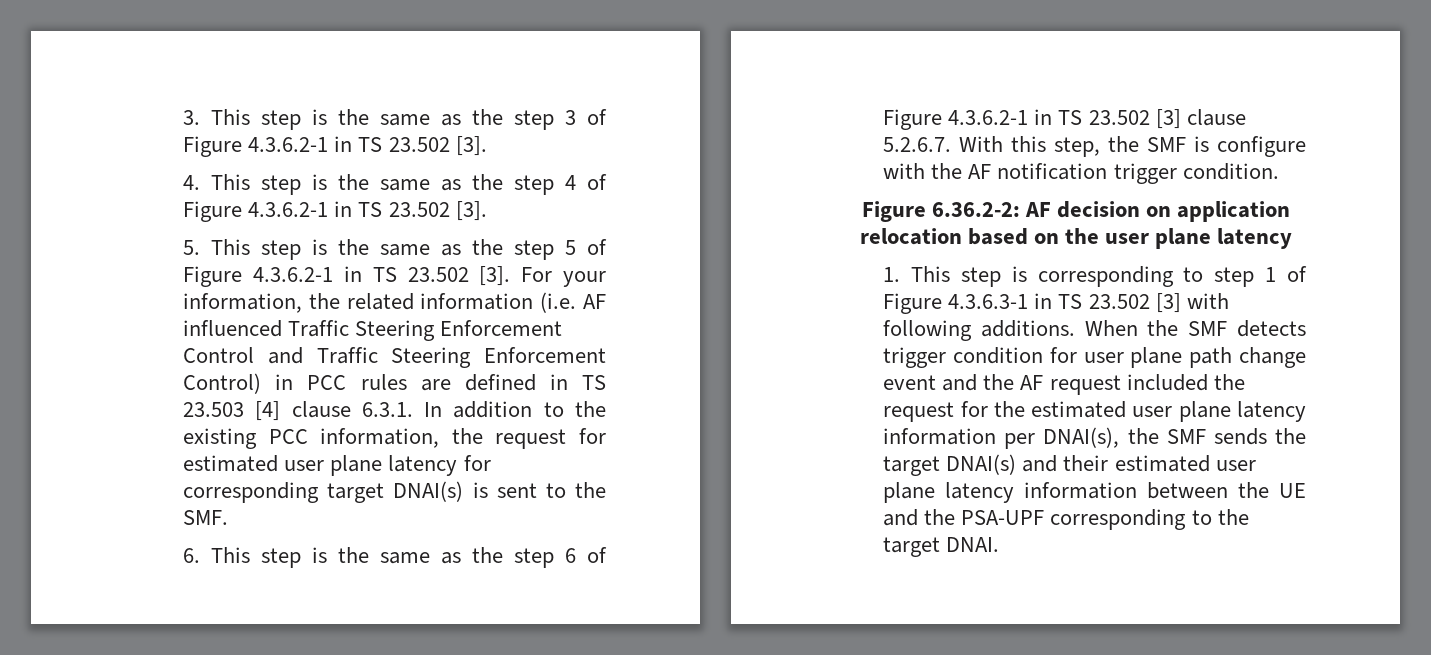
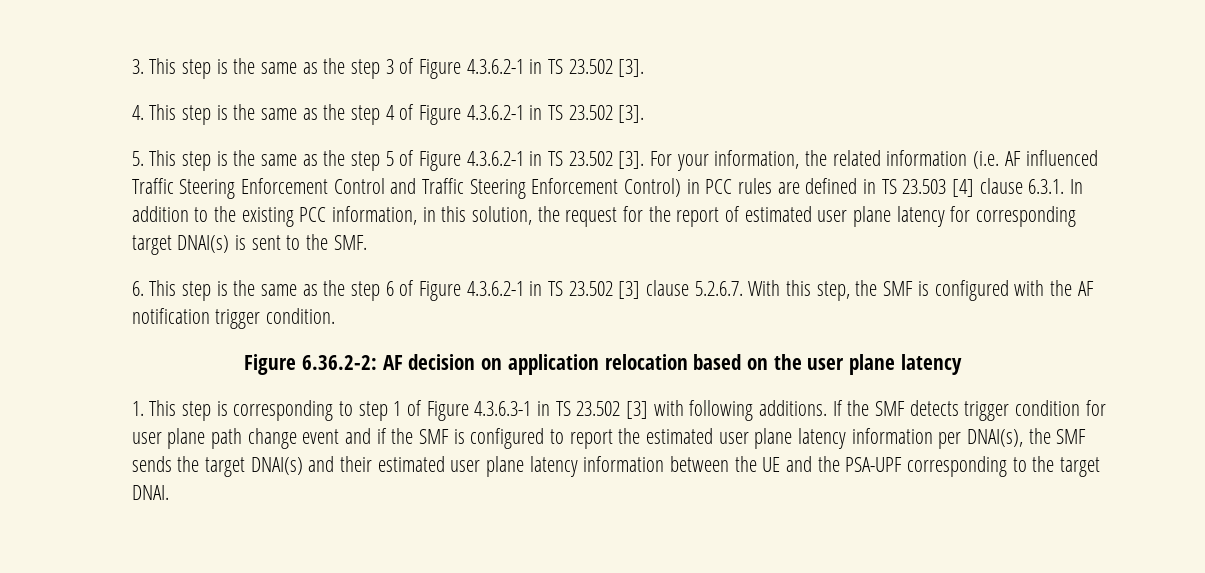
- For your information, the related information (i.e. AF influenced Traffic Steering Enforcement Control and Traffic Steering Enforcement Control) in PCC rules are defined in TS 23.503 [4] clause 6.3.1. In addition to the existing PCC information, the request for estimated user plane latency for corresponding target DNAI(s) is sent to the SMF.
+ For your information, the related information (i.e. AF influenced Traffic Steering Enforcement Control and Traffic Steering Enforcement Control) in PCC rules are defined in TS 23.503 [4] clause 6.3.1. In addition to the existing PCC information, in this solution, the request for the report of estimated user plane latency for corresponding target DNAI(s) is sent to the SMF.
- 6. This step is the same as the step 6 of Figure 4.3.6.2-1 in TS 23.502 [3] clause 5.2.6.7. With this step, the SMF is configure with the AF notification trigger condition.
+ 6. This step is the same as the step 6 of Figure 4.3.6.2-1 in TS 23.502 [3] clause 5.2.6.7. With this step, the SMF is configured with the AF notification trigger condition.
- When the SMF detects trigger condition for user plane path change event and the AF request included the request for the estimated user plane latency information per DNAI(s), the SMF sends the target DNAI(s) and their estimated user plane latency information between the UE and the PSA-UPF corresponding to the target DNAI.
+ If the SMF detects trigger condition for user plane path change event and if the SMF is configured to report the estimated user plane latency information per DNAI(s), the SMF sends the target DNAI(s) and their estimated user plane latency information between the UE and the PSA-UPF corresponding to the target DNAI.

